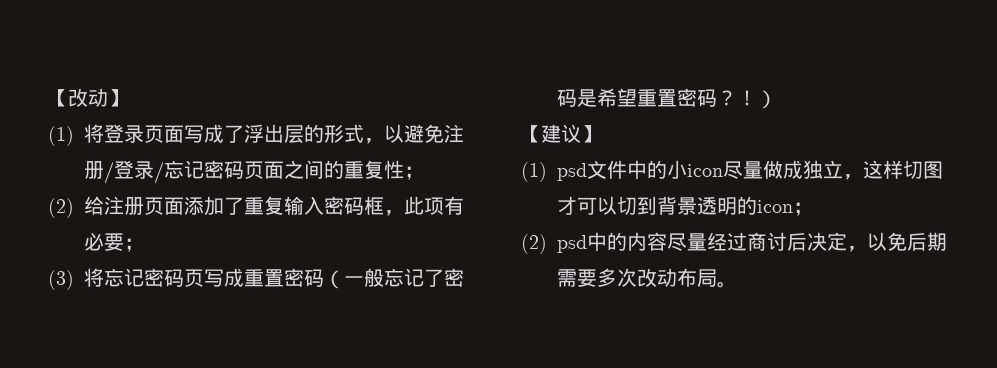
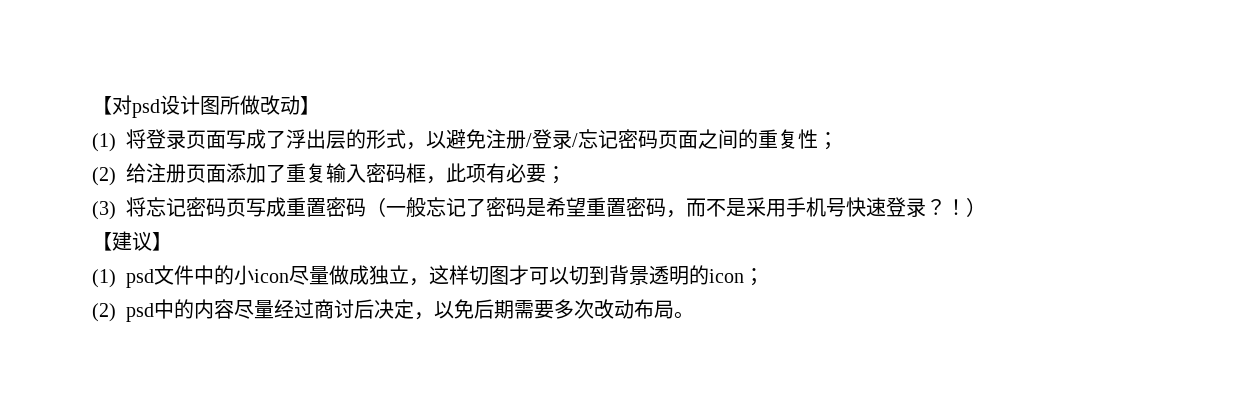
- 【改动】
+ 【对psd设计图所做改动】
- (3)将忘记密码页写成重置密码（一般忘记了密码是希望重置密码？
+ (3)将忘记密码页写成重置密码（一般忘记了密码是希望重置密码，而不是采用手机号快速登录？

